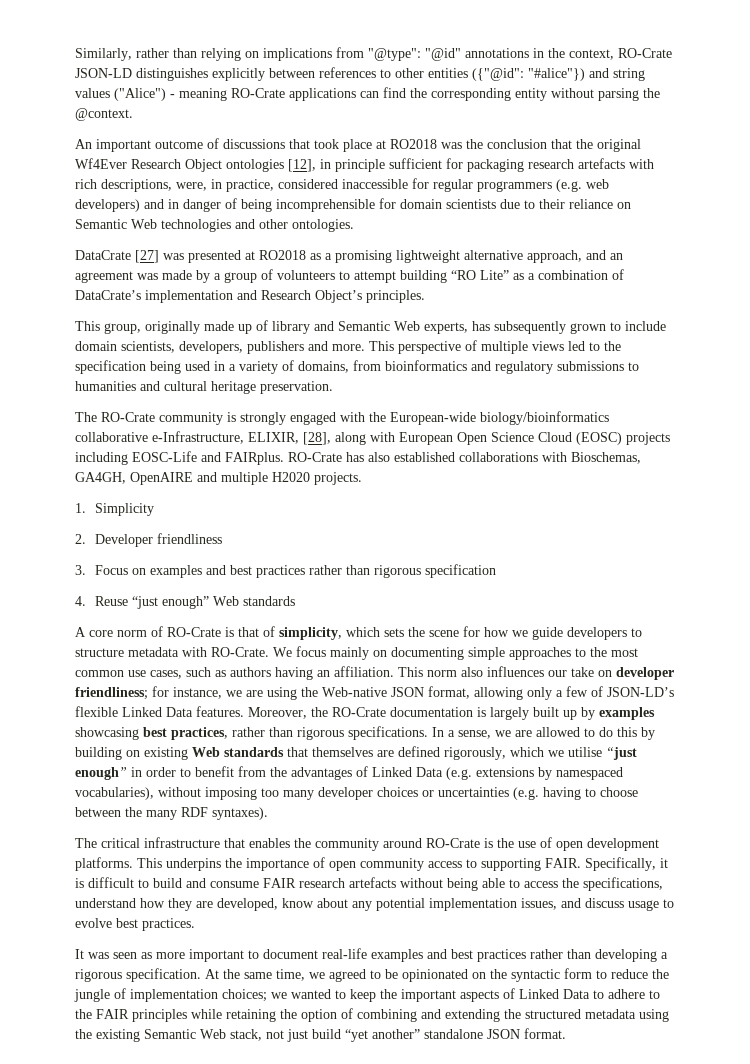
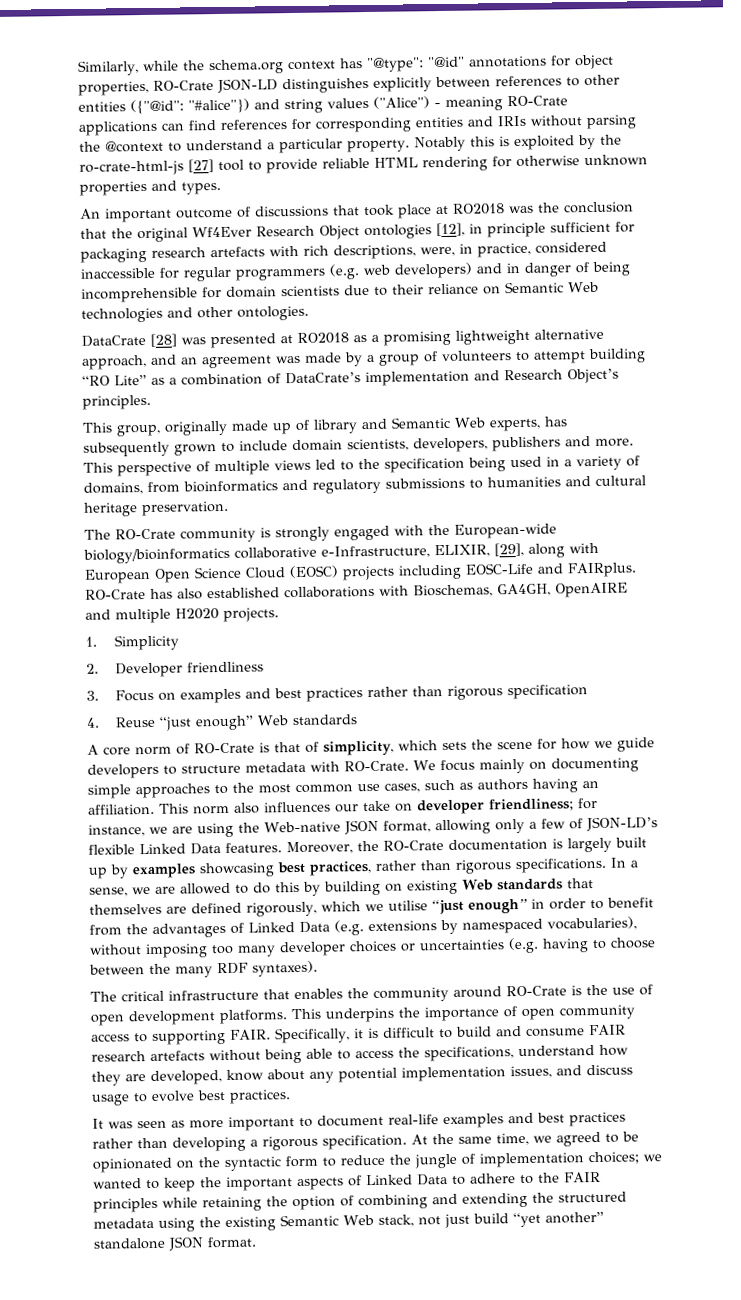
- Similarly, rather than relying on implications from "@type": "@id" annotations in the context, RO-Crate JSON-LD distinguishes explicitly between references to other entities ({"@id": "#alice"}) and string values ("Alice") - meaning RO-Crate applications can find the corresponding entity without parsing the @context.
+ Similarly, while the schema.org context has "@type": "@id" annotations for object properties, RO-Crate JSON-LD distinguishes explicitly between references to other entities ({"@id": "#alice"}) and string values ("Alice") - meaning RO-Crate applications can find references for corresponding entities and IRIs without parsing the @context to understand a particular property. Notably this is exploited by the ro-crate-html-js [27] tool to provide reliable HTML rendering for otherwise unknown properties and types.
- DataCrate [27] was presented at RO2018 as a promising lightweight alternative approach, and an agreement was made by a group of volunteers to attempt building “RO Lite” as a combination of DataCrate’s implementation and Research Object’s principles.
+ DataCrate [28] was presented at RO2018 as a promising lightweight alternative approach, and an agreement was made by a group of volunteers to attempt building “RO Lite” as a combination of DataCrate’s implementation and Research Object’s principles.
- The RO-Crate community is strongly engaged with the European-wide biology/bioinformatics collaborative e-Infrastructure, ELIXIR, [28], along with European Open Science Cloud (EOSC) projects including EOSC-Life and FAIRplus.
+ The RO-Crate community is strongly engaged with the European-wide biology/bioinformatics collaborative e-Infrastructure, ELIXIR, [29], along with European Open Science Cloud (EOSC) projects including EOSC-Life and FAIRplus.

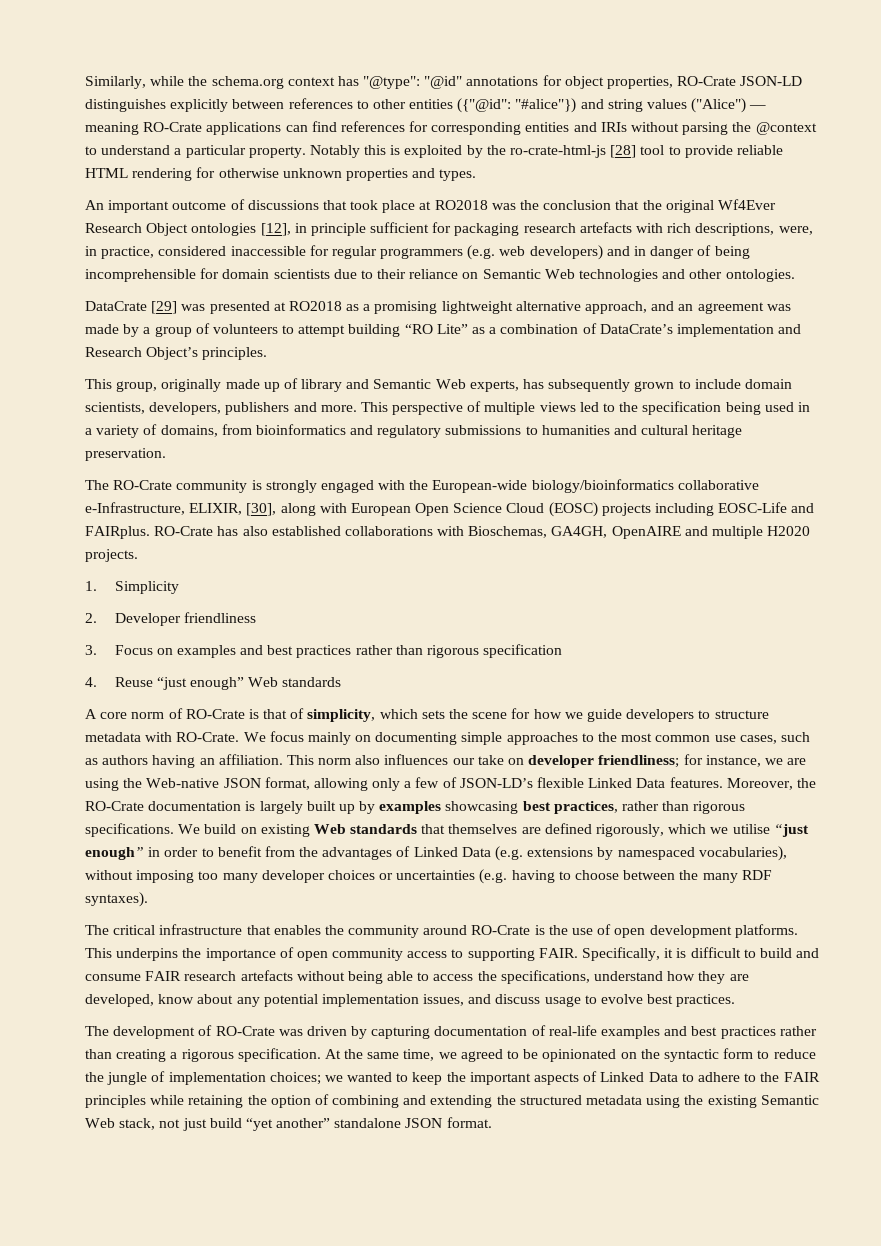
- Similarly, while the schema.org context has "@type": "@id" annotations for object properties, RO-Crate JSON-LD distinguishes explicitly between references to other entities ({"@id": "#alice"}) and string values ("Alice") - meaning RO-Crate applications can find references for corresponding entities and IRIs without parsing the @context to understand a particular property.
+ Similarly, while the schema.org context has "@type": "@id" annotations for object properties, RO-Crate JSON-LD distinguishes explicitly between references to other entities ({"@id": "#alice"}) and string values ("Alice") — meaning RO-Crate applications can find references for corresponding entities and IRIs without parsing the @context to understand a particular property.
- Notably this is exploited by the ro-crate-html-js [27] tool to provide reliable HTML rendering for otherwise unknown properties and types.
+ Notably this is exploited by the ro-crate-html-js [28] tool to provide reliable HTML rendering for otherwise unknown properties and types.
- DataCrate [28] was presented at RO2018 as a promising lightweight alternative approach, and an agreement was made by a group of volunteers to attempt building “RO Lite” as a combination of DataCrate’s implementation and Research Object’s principles.
+ DataCrate [29] was presented at RO2018 as a promising lightweight alternative approach, and an agreement was made by a group of volunteers to attempt building “RO Lite” as a combination of DataCrate’s implementation and Research Object’s principles.
- The RO-Crate community is strongly engaged with the European-wide biology/bioinformatics collaborative e-Infrastructure, ELIXIR, [29], along with European Open Science Cloud (EOSC) projects including EOSC-Life and FAIRplus.
+ The RO-Crate community is strongly engaged with the European-wide biology/bioinformatics collaborative e-Infrastructure, ELIXIR, [30], along with European Open Science Cloud (EOSC) projects including EOSC-Life and FAIRplus.
- In a sense, we are allowed to do this by building on existing Web standards that themselves are defined rigorously, which we utilise “just enough” in order to benefit from the advantages of Linked Data (e.g. extensions by namespaced vocabularies), without imposing too many developer choices or uncertainties (e.g. having to choose between the many RDF syntaxes).
+ We build on existing Web standards that themselves are defined rigorously, which we utilise “just enough” in order to benefit from the advantages of Linked Data (e.g. extensions by namespaced vocabularies), without imposing too many developer choices or uncertainties (e.g. having to choose between the many RDF syntaxes).
- It was seen as more important to document real-life examples and best practices rather than developing a rigorous specification.
+ The development of RO-Crate was driven by capturing documentation of real-life examples and best practices rather than creating a rigorous specification.

